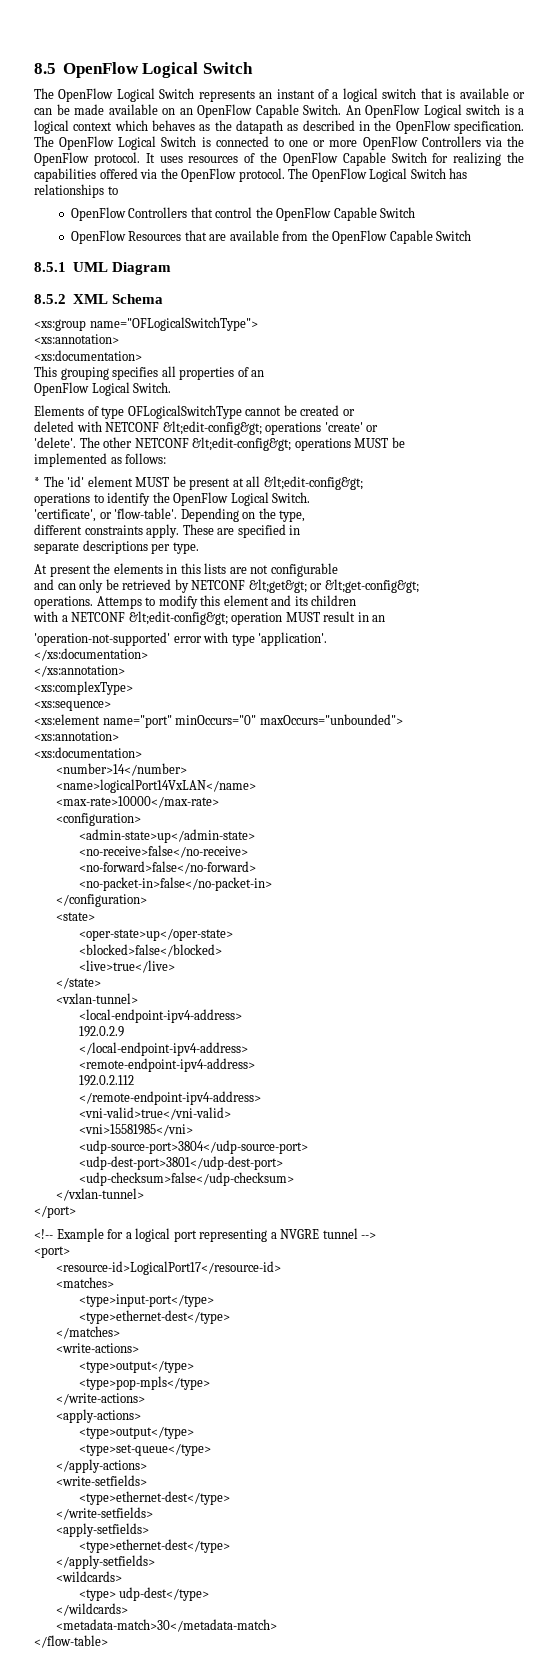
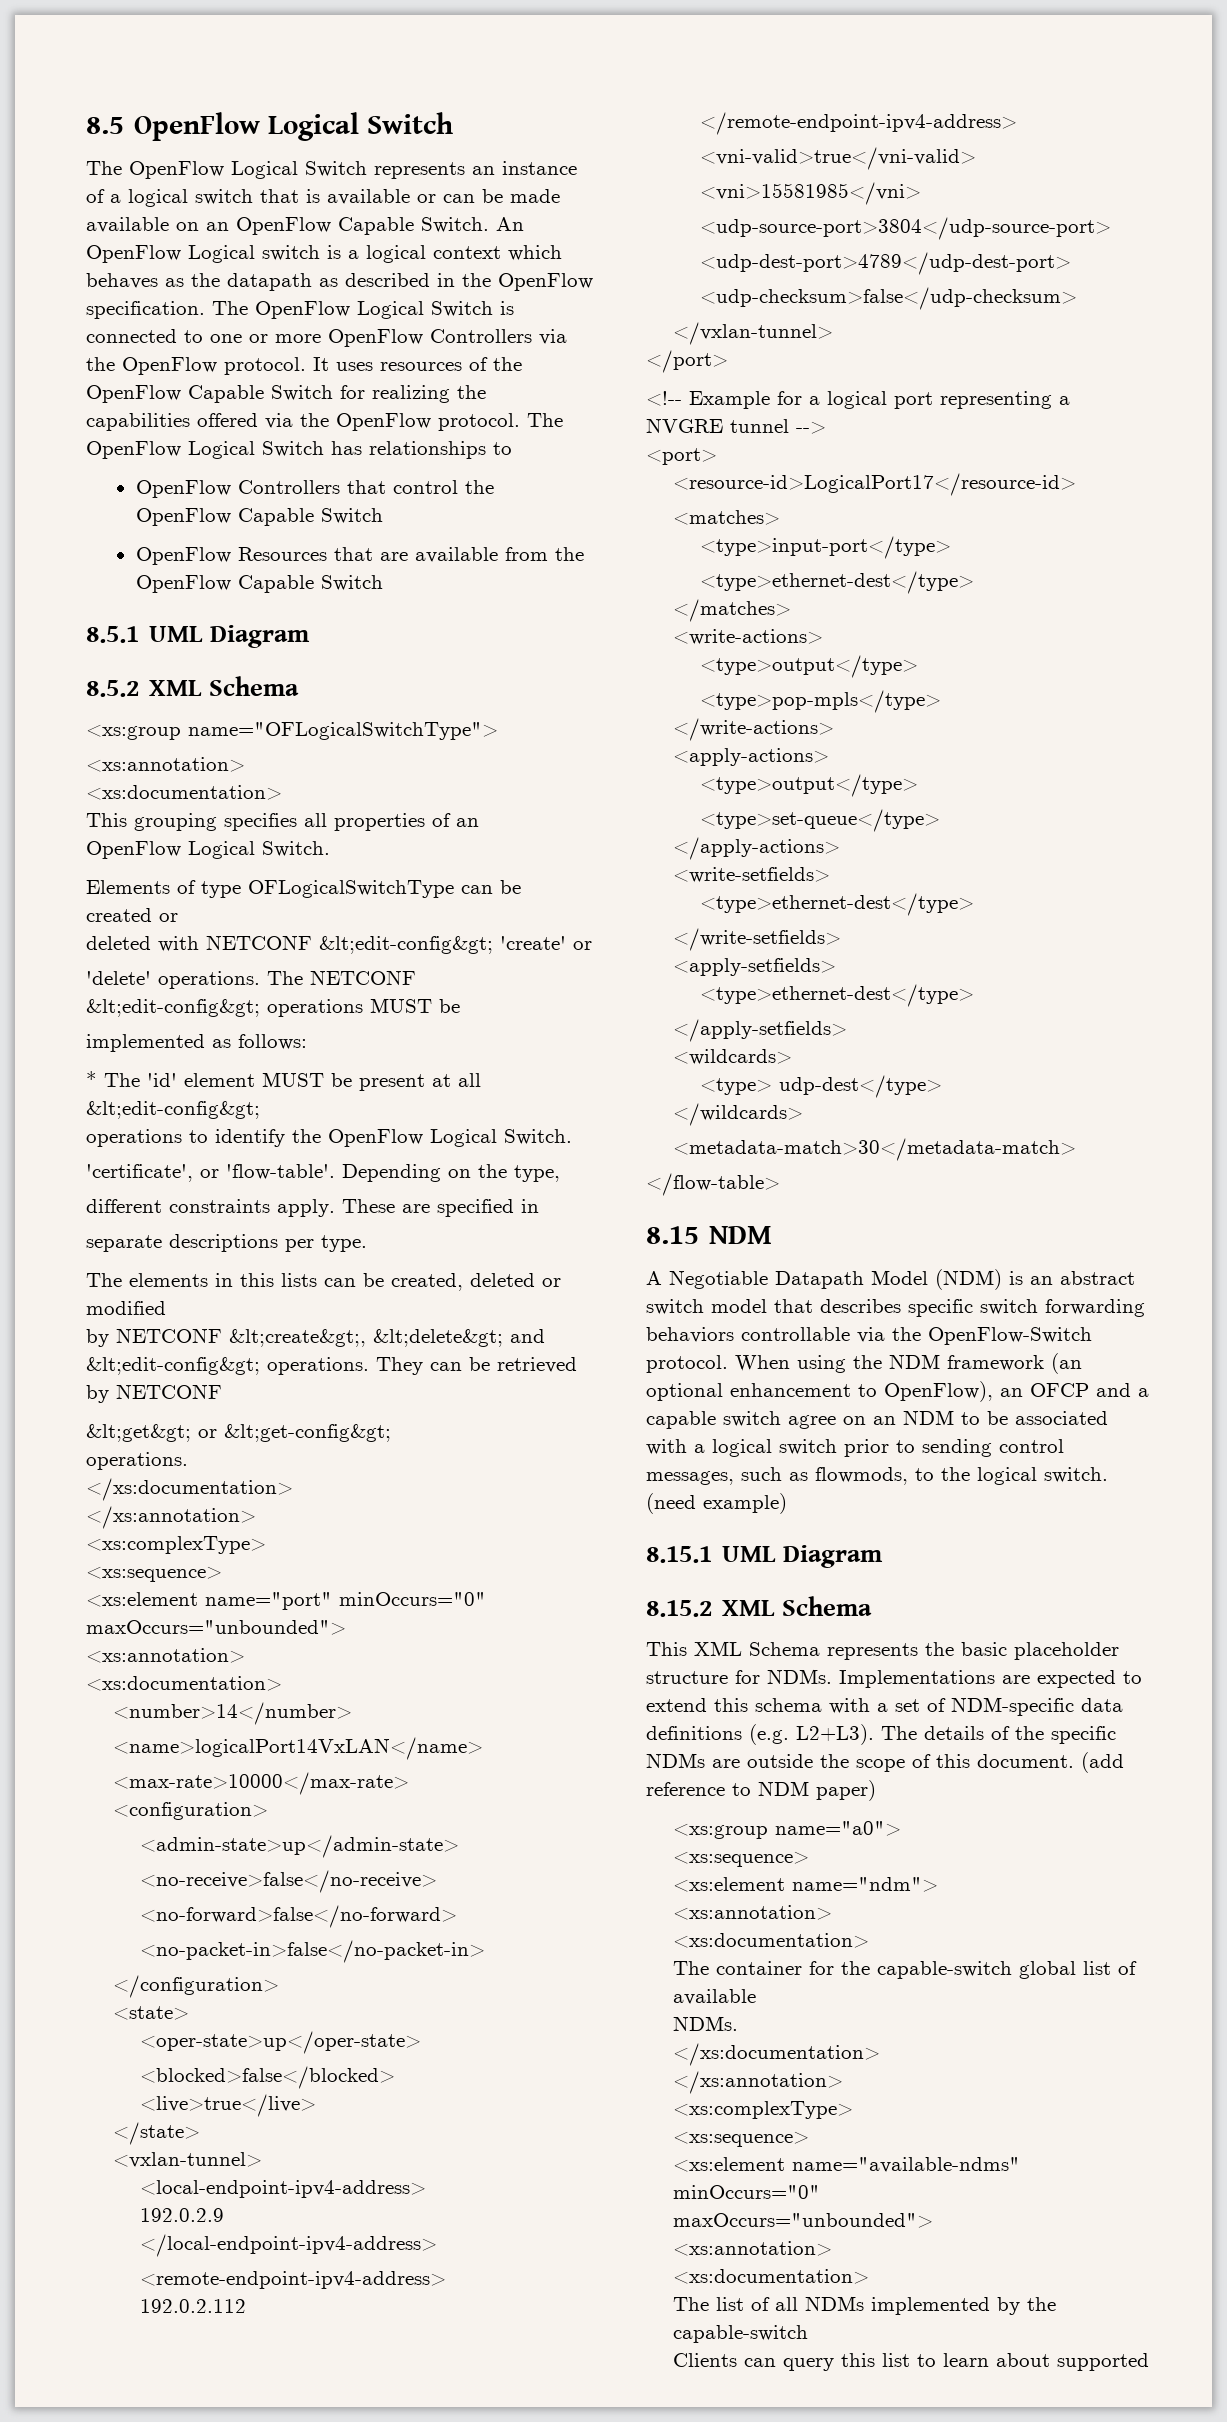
- The OpenFlow Logical Switch represents an instant of a logical switch that is available or can be made available on an OpenFlow Capable Switch.
+ The OpenFlow Logical Switch represents an instance of a logical switch that is available or can be made available on an OpenFlow Capable Switch.
- Elements of type OFLogicalSwitchType cannot be created or
+ Elements of type OFLogicalSwitchType can be created or
- deleted with NETCONF &lt;edit-config&gt; operations 'create' or
+ deleted with NETCONF &lt;edit-config&gt; 'create' or
- 'delete'. The other NETCONF &lt;edit-config&gt; operations MUST be
+ 'delete' operations. The NETCONF &lt;edit-config&gt; operations MUST be
- At present the elements in this lists are not configurable
- and can only be retrieved by NETCONF &lt;get&gt; or &lt;get-config&gt;
+ The elements in this lists can be created, deleted or modified
+ by NETCONF &lt;create&gt;, &lt;delete&gt; and &lt;edit-config&gt; operations. They can be retrieved by NETCONF
+ &lt;get&gt; or &lt;get-config&gt;
- Attemps to modify this element and its children
- with a NETCONF &lt;edit-config&gt; operation MUST result in an
- 'operation-not-supported' error with type 'application'.
- <udp-dest-port>3801</udp-dest-port>
+ <udp-dest-port>4789</udp-dest-port>
+ 8.15 NDM
+ A Negotiable Datapath Model (NDM) is an abstract switch model that describes specific switch forwarding behaviors controllable via the OpenFlow-Switch protocol. When using the NDM framework (an optional enhancement to OpenFlow), an OFCP and a capable switch agree on an NDM to be associated with a logical switch prior to sending control messages, such as flowmods, to the logical switch. (need example)
+ 8.15.1 UML Diagram
+ 8.15.2 XML Schema
+ This XML Schema represents the basic placeholder structure for NDMs. Implementations are expected to extend this schema with a set of NDM-specific data definitions (e.g. L2+L3). The details of the specific NDMs are outside the scope of this document. (add reference to NDM paper)
+ <xs:group name="a0">
+ <xs:sequence>
+ <xs:element name="ndm">
+ <xs:annotation>
+ <xs:documentation>
+ The container for the capable-switch global list of available
+ NDMs.
+ </xs:documentation>
+ </xs:annotation>
+ <xs:complexType>
+ <xs:sequence>
+ <xs:element name="available-ndms" minOccurs="0"
+ maxOccurs="unbounded">
+ <xs:annotation>
+ <xs:documentation>
+ The list of all NDMs implemented by the capable-switch
+ Clients can query this list to learn about supported

